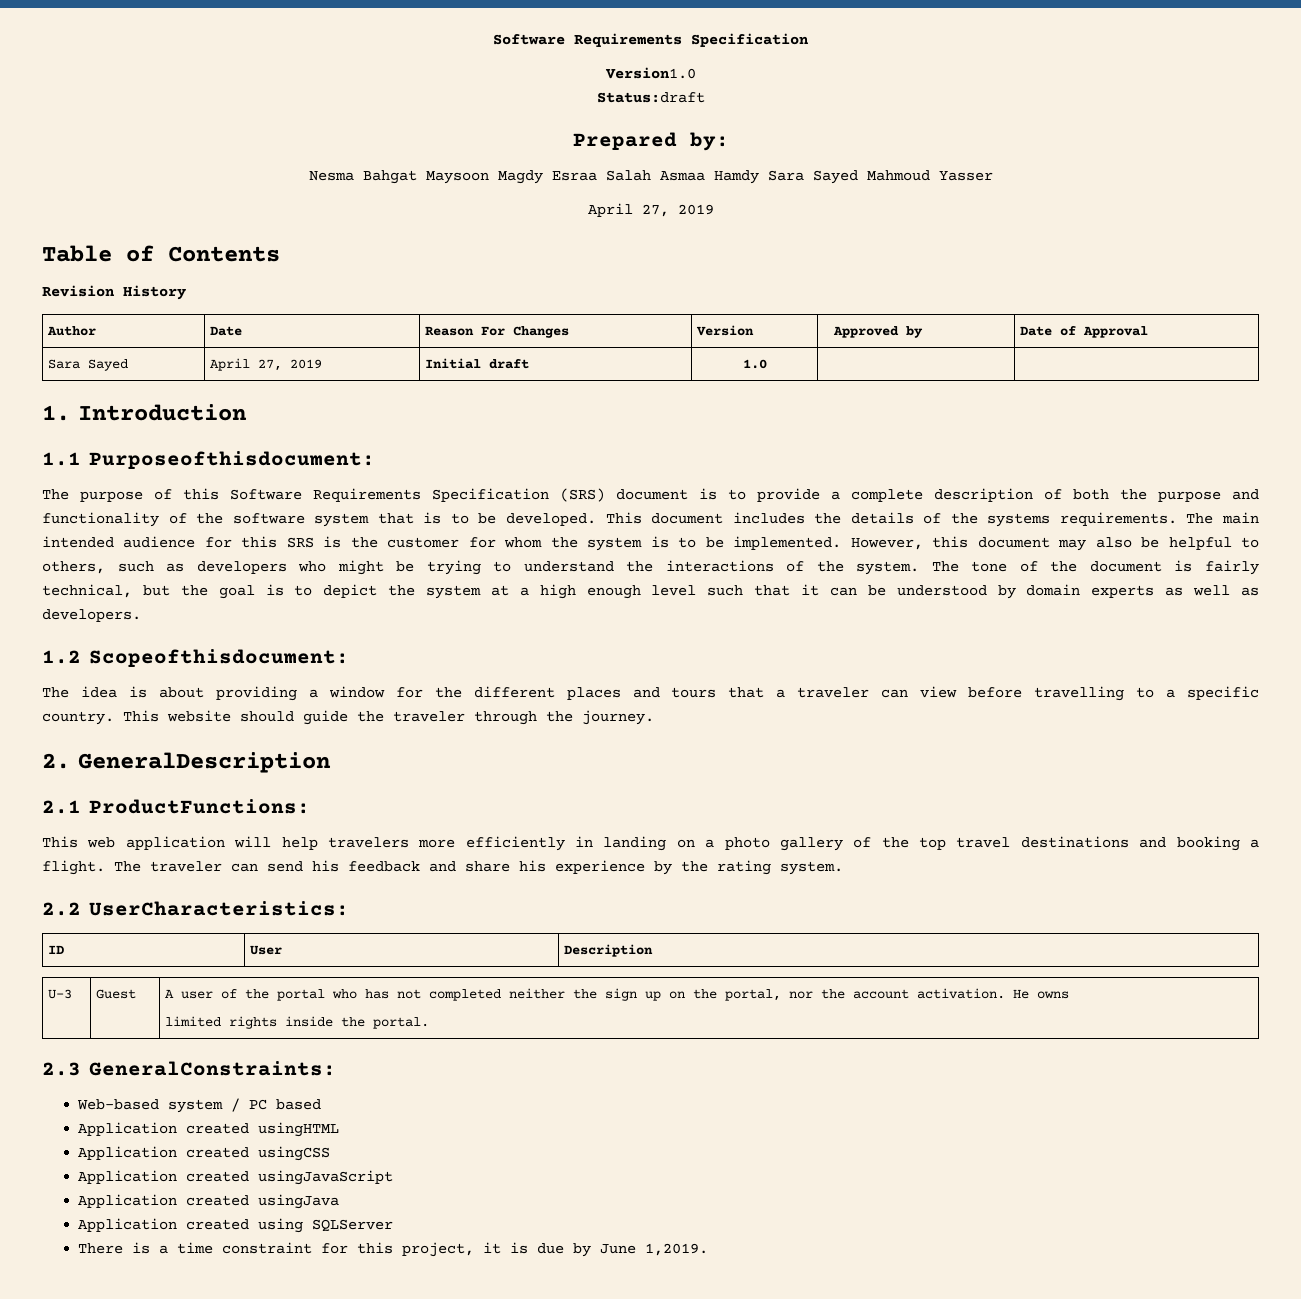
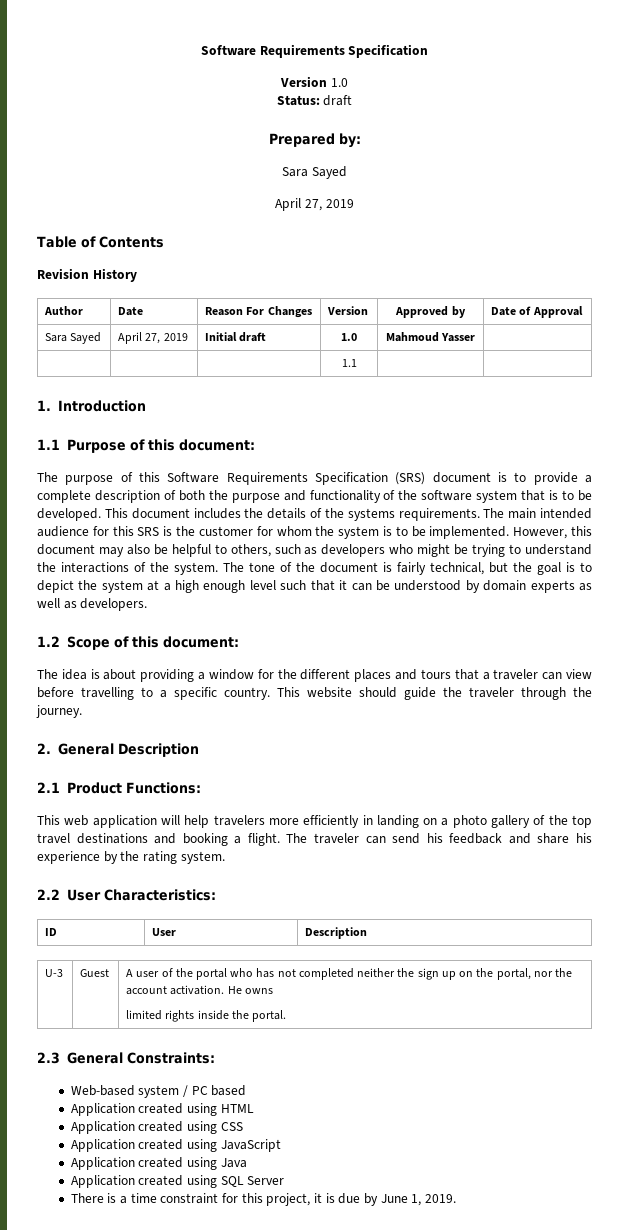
- Version1.0
- Status:draft
+ Version 1.0
+ Status: draft
  Prepared by:
- Nesma Bahgat Maysoon Magdy Esraa Salah Asmaa Hamdy Sara Sayed Mahmoud Yasser
+ Sara Sayed
- Sara Sayed | April 27, 2019 | Initial draft | 1.0 | |
+ Sara Sayed | April 27, 2019 | Initial draft | 1.0 | Mahmoud Yasser |
+ | | | 1.1 | |
- 1.1 Purposeofthisdocument:
+ 1.1 Purpose of this document:
- 1.2 Scopeofthisdocument:
+ 1.2 Scope of this document:
- 2. GeneralDescription
+ 2. General Description
- 2.1 ProductFunctions:
+ 2.1 Product Functions:
- 2.2 UserCharacteristics:
+ 2.2 User Characteristics:
- 2.3 GeneralConstraints:
+ 2.3 General Constraints:
- Application created usingHTML
- Application created usingCSS
- Application created usingJavaScript
- Application created usingJava
- Application created using SQLServer
+ Application created using HTML
+ Application created using CSS
+ Application created using JavaScript
+ Application created using Java
+ Application created using SQL Server
- There is a time constraint for this project, it is due by June 1,2019.
+ There is a time constraint for this project, it is due by June 1, 2019.

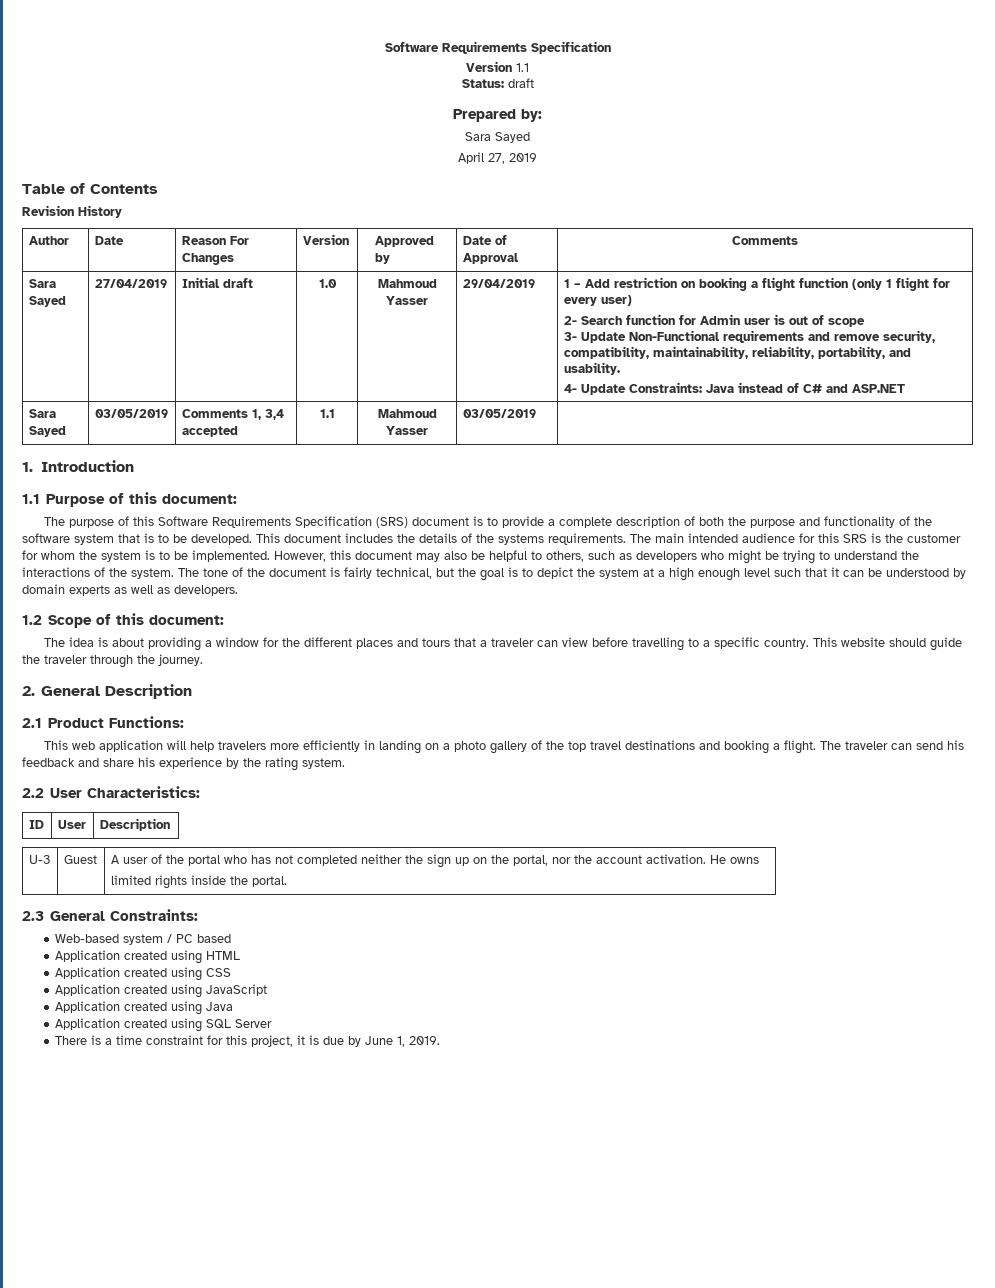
- Version 1.0
+ Version 1.1
- Author | Date | Reason For Changes | Version | Approved by | Date of Approval
- Sara Sayed | April 27, 2019 | Initial draft | 1.0 | Mahmoud Yasser |
+ Author | Date | Reason For Changes | Version | Approved by | Date of Approval | Comments
+ Sara Sayed | 27/04/2019 | Initial draft | 1.0 | Mahmoud Yasser
- | | | 1.1 | |
+ 29/04/2019 | 1 – Add restriction on booking a flight function (only 1 flight for every user)
+ 2- Search function for Admin user is out of scope
+ 3- Update Non-Functional requirements and remove security, compatibility, maintainability, reliability, portability, and usability.
+ 4- Update Constraints: Java instead of C# and ASP.NET
+ Sara Sayed | 03/05/2019 | Comments 1, 3,4 accepted | 1.1 | Mahmoud Yasser | 03/05/2019 |

